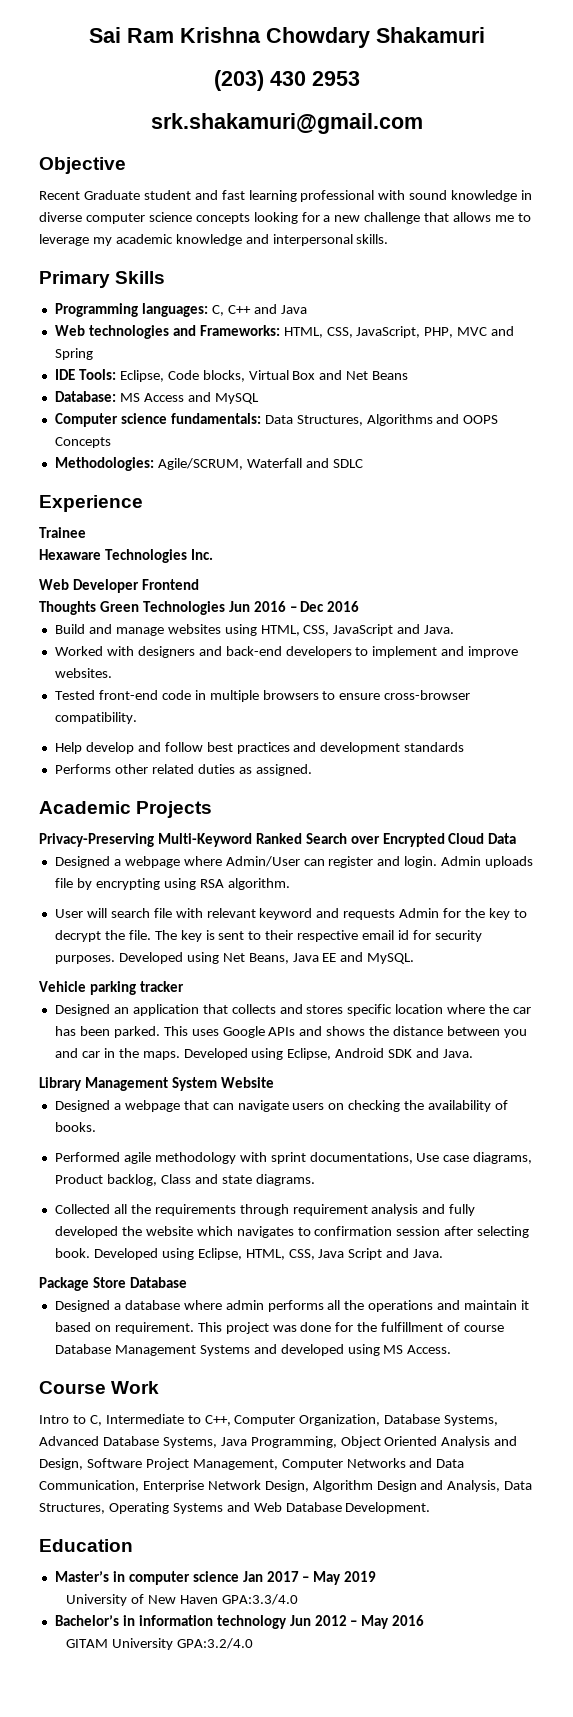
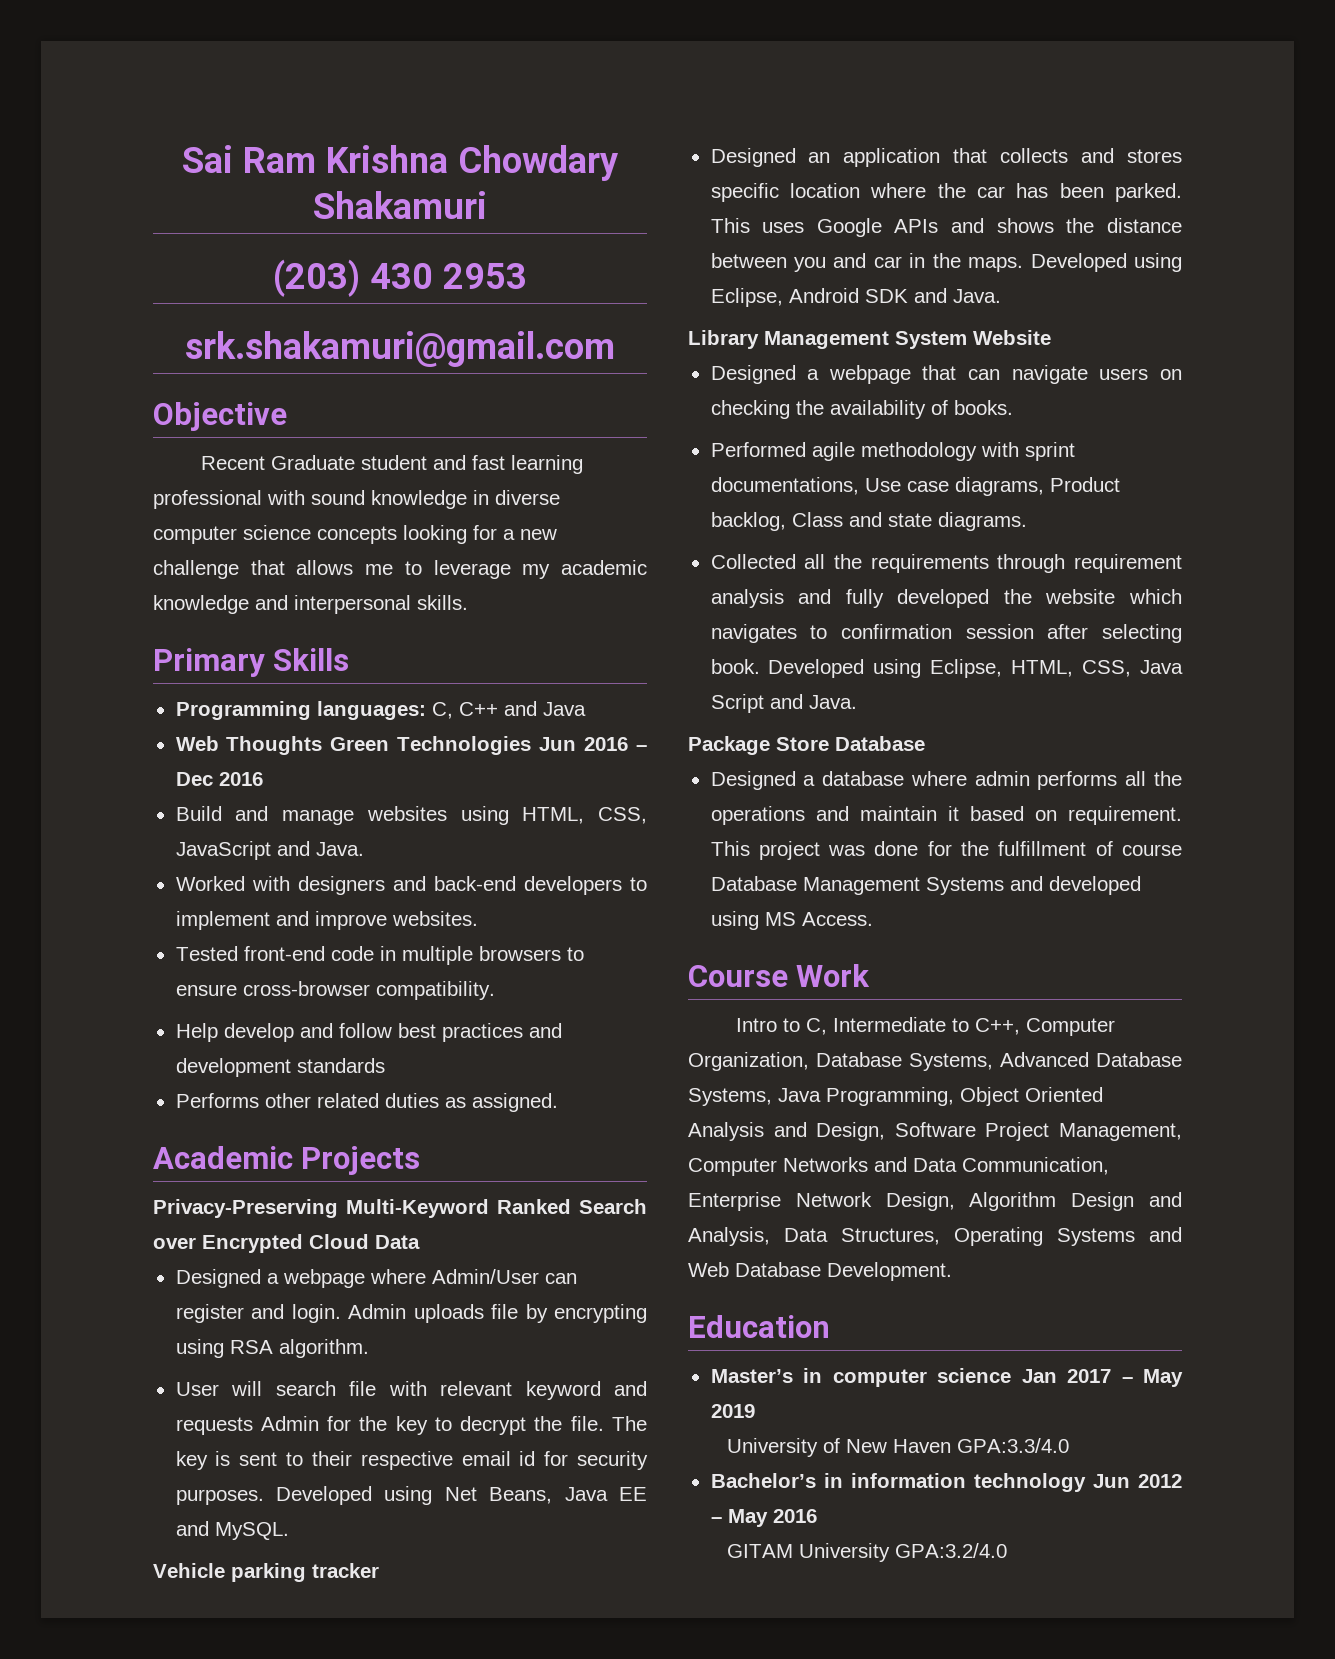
- Web technologies and Frameworks: HTML, CSS, JavaScript, PHP, MVC and Spring
- IDE Tools: Eclipse, Code blocks, Virtual Box and Net Beans
- Database: MS Access and MySQL
- Computer science fundamentals: Data Structures, Algorithms and OOPS Concepts
- Methodologies: Agile/SCRUM, Waterfall and SDLC
- Experience
- Trainee
- Hexaware Technologies Inc.
- Web Developer Frontend
- Thoughts Green Technologies Jun 2016 – Dec 2016
+ Web Thoughts Green Technologies Jun 2016 – Dec 2016

